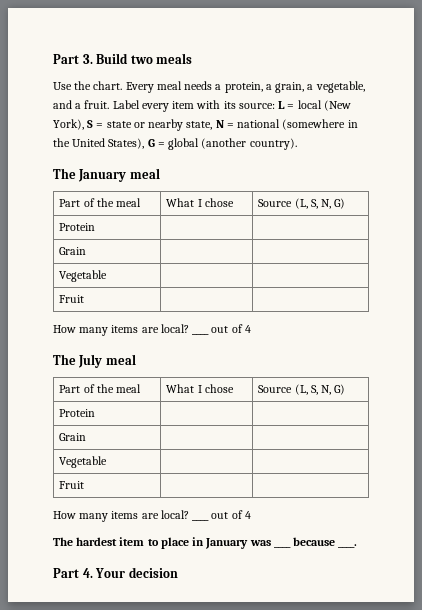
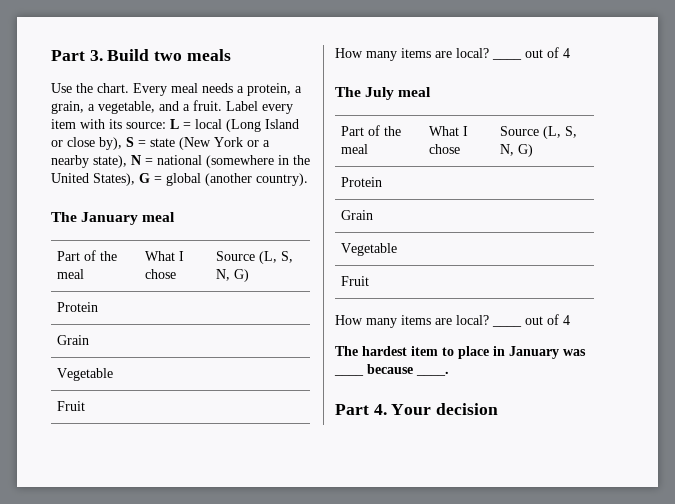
- Label every item with its source: L = local (New York), S = state or nearby state, N = national (somewhere in the United States), G = global (another country).
+ Label every item with its source: L = local (Long Island or close by), S = state (New York or a nearby state), N = national (somewhere in the United States), G = global (another country).

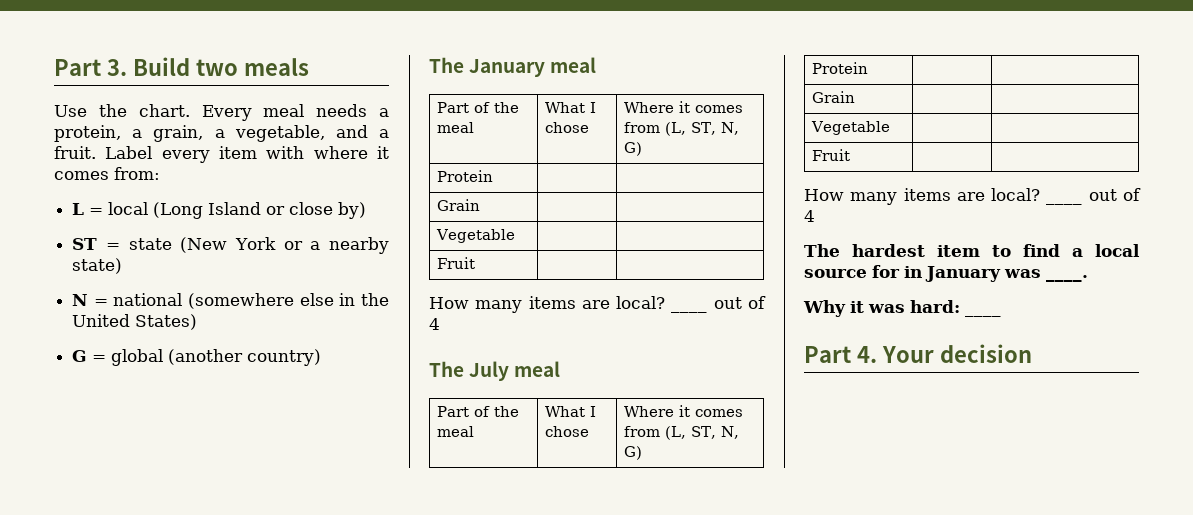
- Label every item with its source: L = local (Long Island or close by), S = state (New York or a nearby state), N = national (somewhere in the United States), G = global (another country).
+ Label every item with where it comes from:
+ L = local (Long Island or close by)
+ ST = state (New York or a nearby state)
+ N = national (somewhere else in the United States)
+ G = global (another country)
  The January meal
- Part of the meal | What I chose | Source (L, S, N, G)
+ Part of the meal | What I chose | Where it comes from (L, ST, N, G)
  The July meal
- Part of the meal | What I chose | Source (L, S, N, G)
+ Part of the meal | What I chose | Where it comes from (L, ST, N, G)
- The hardest item to place in January was ____ because ____.
+ The hardest item to find a local source for in January was ____.
+ Why it was hard: ____

